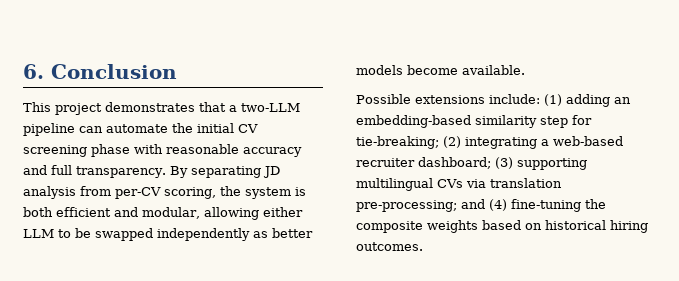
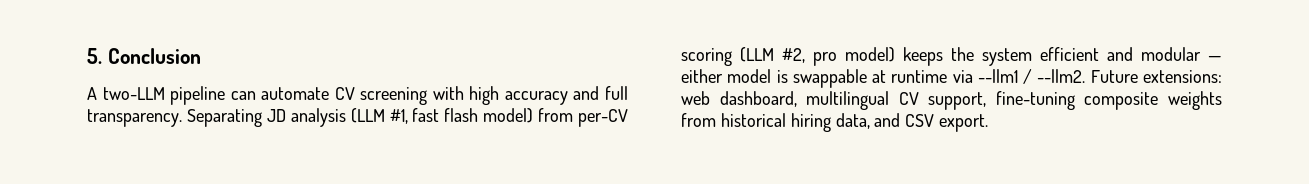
- 6. Conclusion
+ 5. Conclusion
- This project demonstrates that a two-LLM pipeline can automate the initial CV screening phase with reasonable accuracy and full transparency. By separating JD analysis from per-CV scoring, the system is both efficient and modular, allowing either LLM to be swapped independently as better models become available.
- Possible extensions include: (1) adding an embedding-based similarity step for tie-breaking; (2) integrating a web-based recruiter dashboard; (3) supporting multilingual CVs via translation pre-processing; and (4) fine-tuning the composite weights based on historical hiring outcomes.
+ A two-LLM pipeline can automate CV screening with high accuracy and full transparency. Separating JD analysis (LLM #1, fast flash model) from per-CV scoring (LLM #2, pro model) keeps the system efficient and modular — either model is swappable at runtime via --llm1 / --llm2. Future extensions: web dashboard, multilingual CV support, fine-tuning composite weights from historical hiring data, and CSV export.

